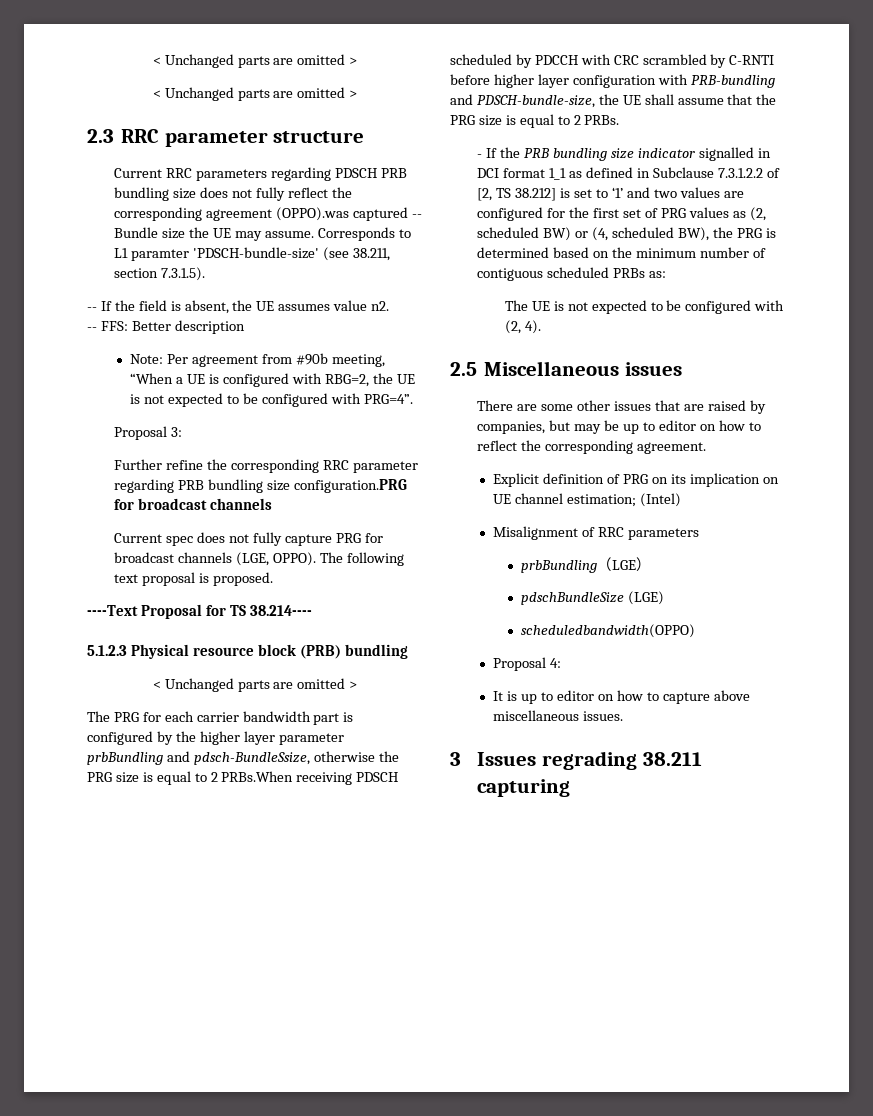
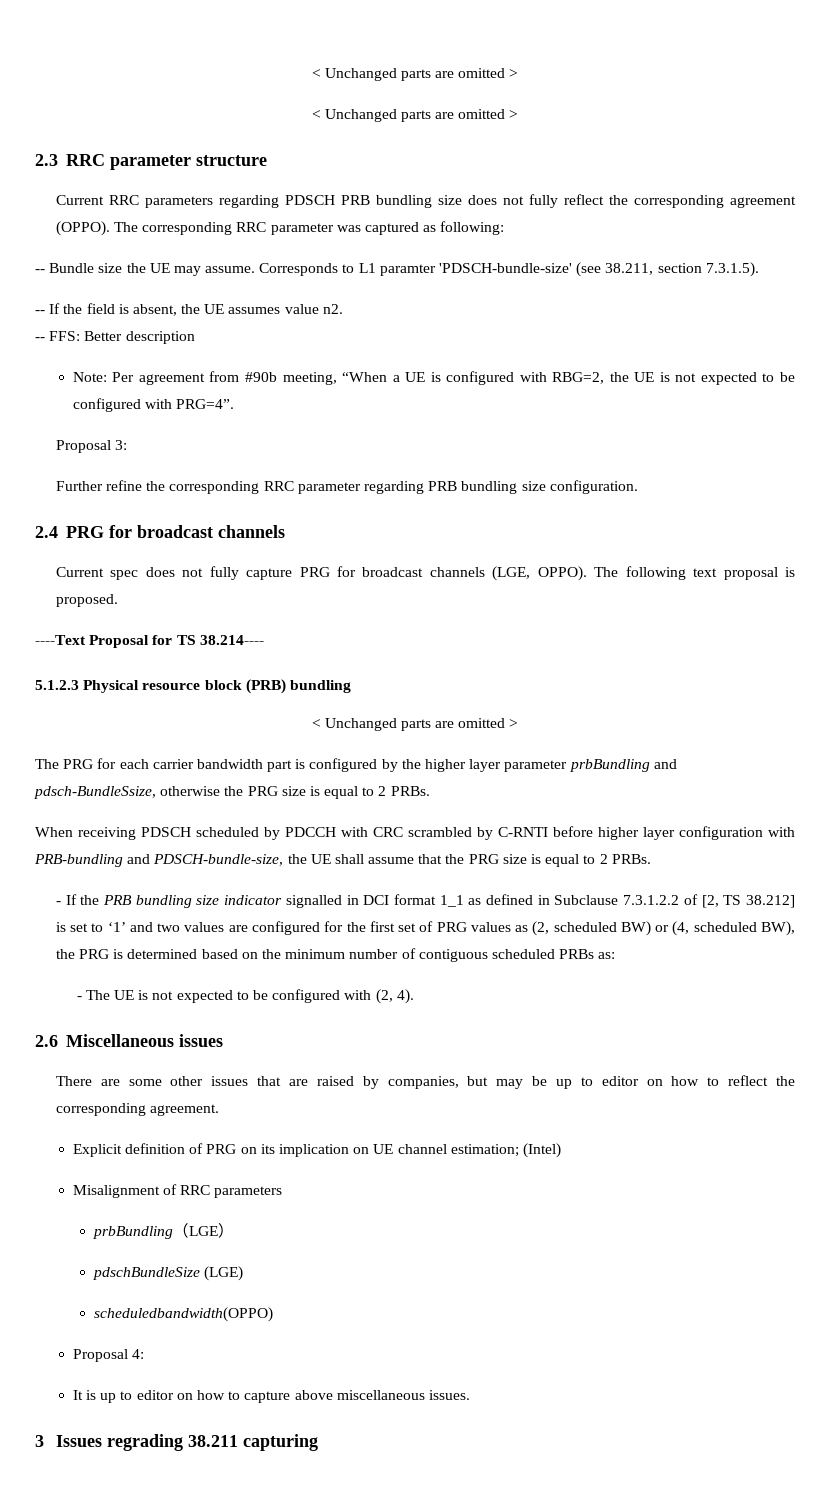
- Current RRC parameters regarding PDSCH PRB bundling size does not fully reflect the corresponding agreement (OPPO).was captured -- Bundle size the UE may assume.
+ Current RRC parameters regarding PDSCH PRB bundling size does not fully reflect the corresponding agreement (OPPO). The corresponding RRC parameter was captured as following:
+ -- Bundle size the UE may assume.
- Further refine the corresponding RRC parameter regarding PRB bundling size configuration.PRG for broadcast channels
+ Further refine the corresponding RRC parameter regarding PRB bundling size configuration.
+ 2.4 PRG for broadcast channels
- The PRG for each carrier bandwidth part is configured by the higher layer parameter prbBundling and pdsch-BundleSsize, otherwise the PRG size is equal to 2 PRBs.When receiving PDSCH scheduled by PDCCH with CRC scrambled by C-RNTI before higher layer configuration with PRB-bundling and PDSCH-bundle-size, the UE shall assume that the PRG size is equal to 2 PRBs.
+ The PRG for each carrier bandwidth part is configured by the higher layer parameter prbBundling and pdsch-BundleSsize, otherwise the PRG size is equal to 2 PRBs.
+ When receiving PDSCH scheduled by PDCCH with CRC scrambled by C-RNTI before higher layer configuration with PRB-bundling and PDSCH-bundle-size, the UE shall assume that the PRG size is equal to 2 PRBs.
- The UE is not expected to be configured with (2, 4).
+ - The UE is not expected to be configured with (2, 4).
- 2.5 Miscellaneous issues
+ 2.6 Miscellaneous issues

